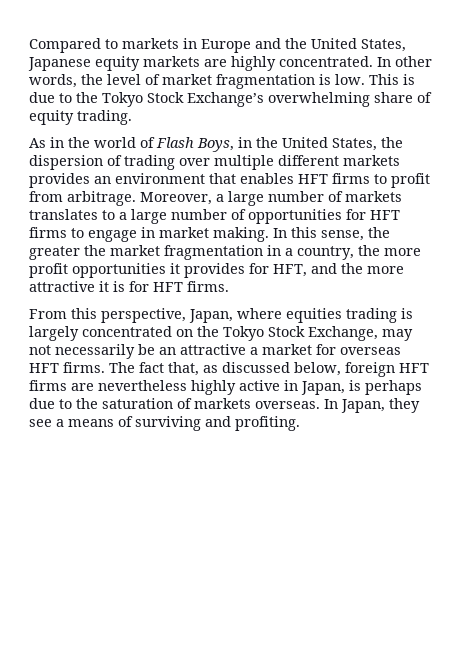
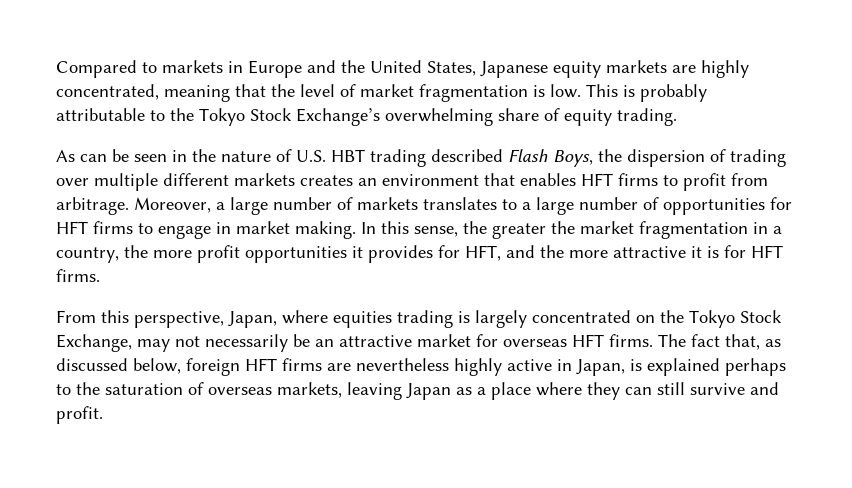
- Compared to markets in Europe and the United States, Japanese equity markets are highly concentrated. In other words, the level of market fragmentation is low.
+ Compared to markets in Europe and the United States, Japanese equity markets are highly concentrated, meaning that the level of market fragmentation is low.
- This is due to the Tokyo Stock Exchange’s overwhelming share of equity trading.
+ This is probably attributable to the Tokyo Stock Exchange’s overwhelming share of equity trading.
- As in the world of Flash Boys, in the United States, the dispersion of trading over multiple different markets provides an environment that enables HFT firms to profit from arbitrage.
+ As can be seen in the nature of U.S. HBT trading described Flash Boys, the dispersion of trading over multiple different markets creates an environment that enables HFT firms to profit from arbitrage.
- From this perspective, Japan, where equities trading is largely concentrated on the Tokyo Stock Exchange, may not necessarily be an attractive a market for overseas HFT firms.
+ From this perspective, Japan, where equities trading is largely concentrated on the Tokyo Stock Exchange, may not necessarily be an attractive market for overseas HFT firms.
- The fact that, as discussed below, foreign HFT firms are nevertheless highly active in Japan, is perhaps due to the saturation of markets overseas. In Japan, they see a means of surviving and profiting.
+ The fact that, as discussed below, foreign HFT firms are nevertheless highly active in Japan, is explained perhaps to the saturation of overseas markets, leaving Japan as a place where they can still survive and profit.

